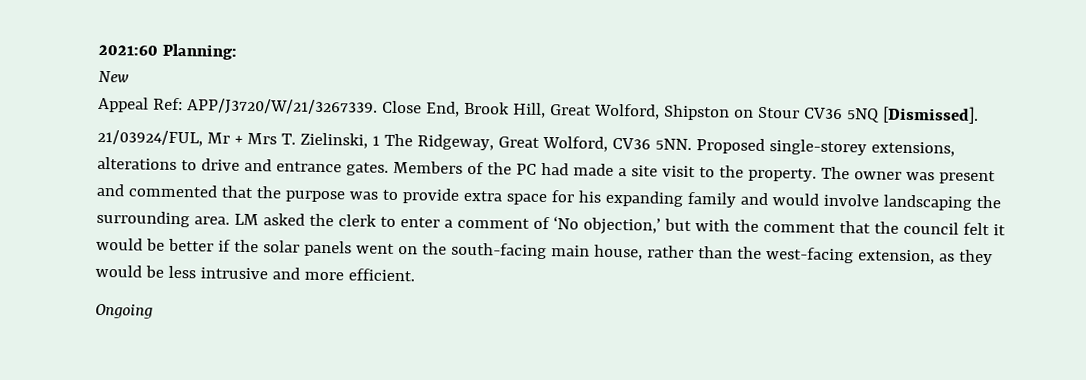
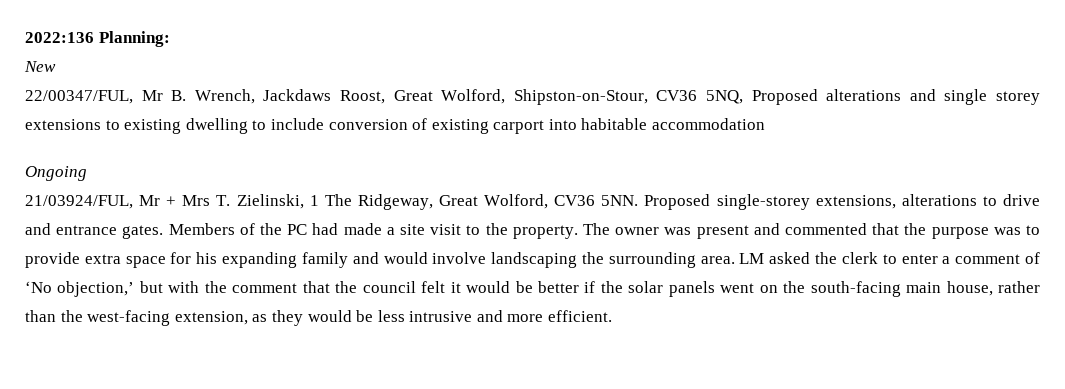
- 2021:60 Planning:
+ 2022:136 Planning:
- Appeal Ref: APP/J3720/W/21/3267339. Close End, Brook Hill, Great Wolford, Shipston on Stour CV36 5NQ [Dismissed].
+ 22/00347/FUL, Mr B. Wrench, Jackdaws Roost, Great Wolford, Shipston-on-Stour, CV36 5NQ, Proposed alterations and single storey extensions to existing dwelling to include conversion of existing carport into habitable accommodation
+ Ongoing
- Ongoing

